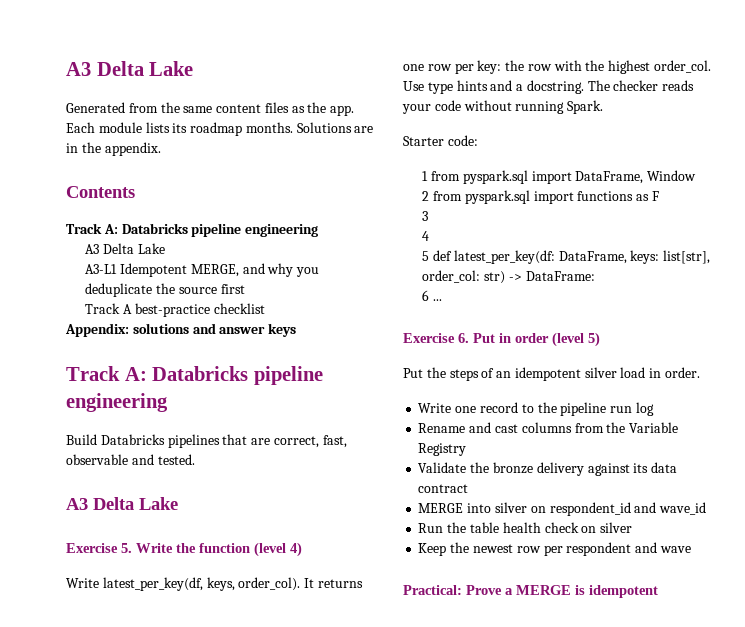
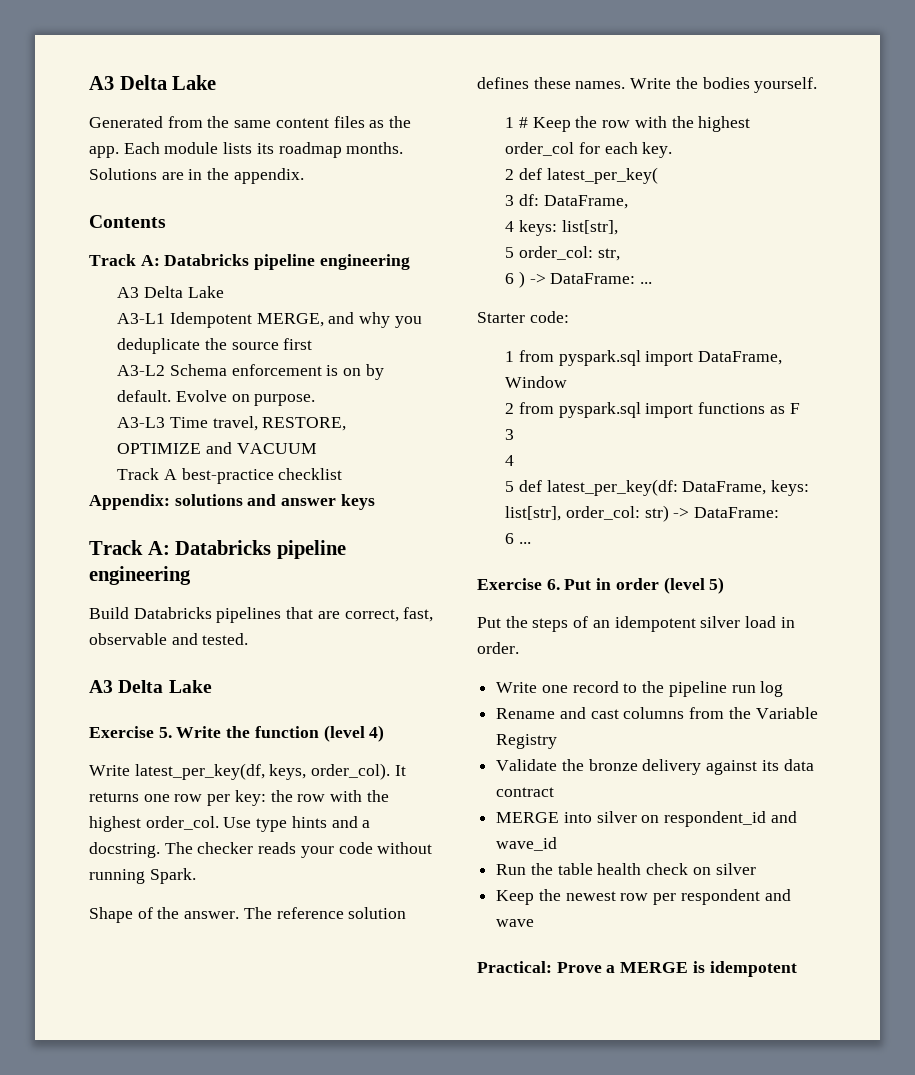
+ A3-L2 Schema enforcement is on by default. Evolve on purpose.
+ A3-L3 Time travel, RESTORE, OPTIMIZE and VACUUM
+ Shape of the answer. The reference solution defines these names. Write the bodies yourself.
+ 1 # Keep the row with the highest order_col for each key.
+ 2 def latest_per_key(
+ 3 df: DataFrame,
+ 4 keys: list[str],
+ 5 order_col: str,
+ 6 ) -> DataFrame: ...

